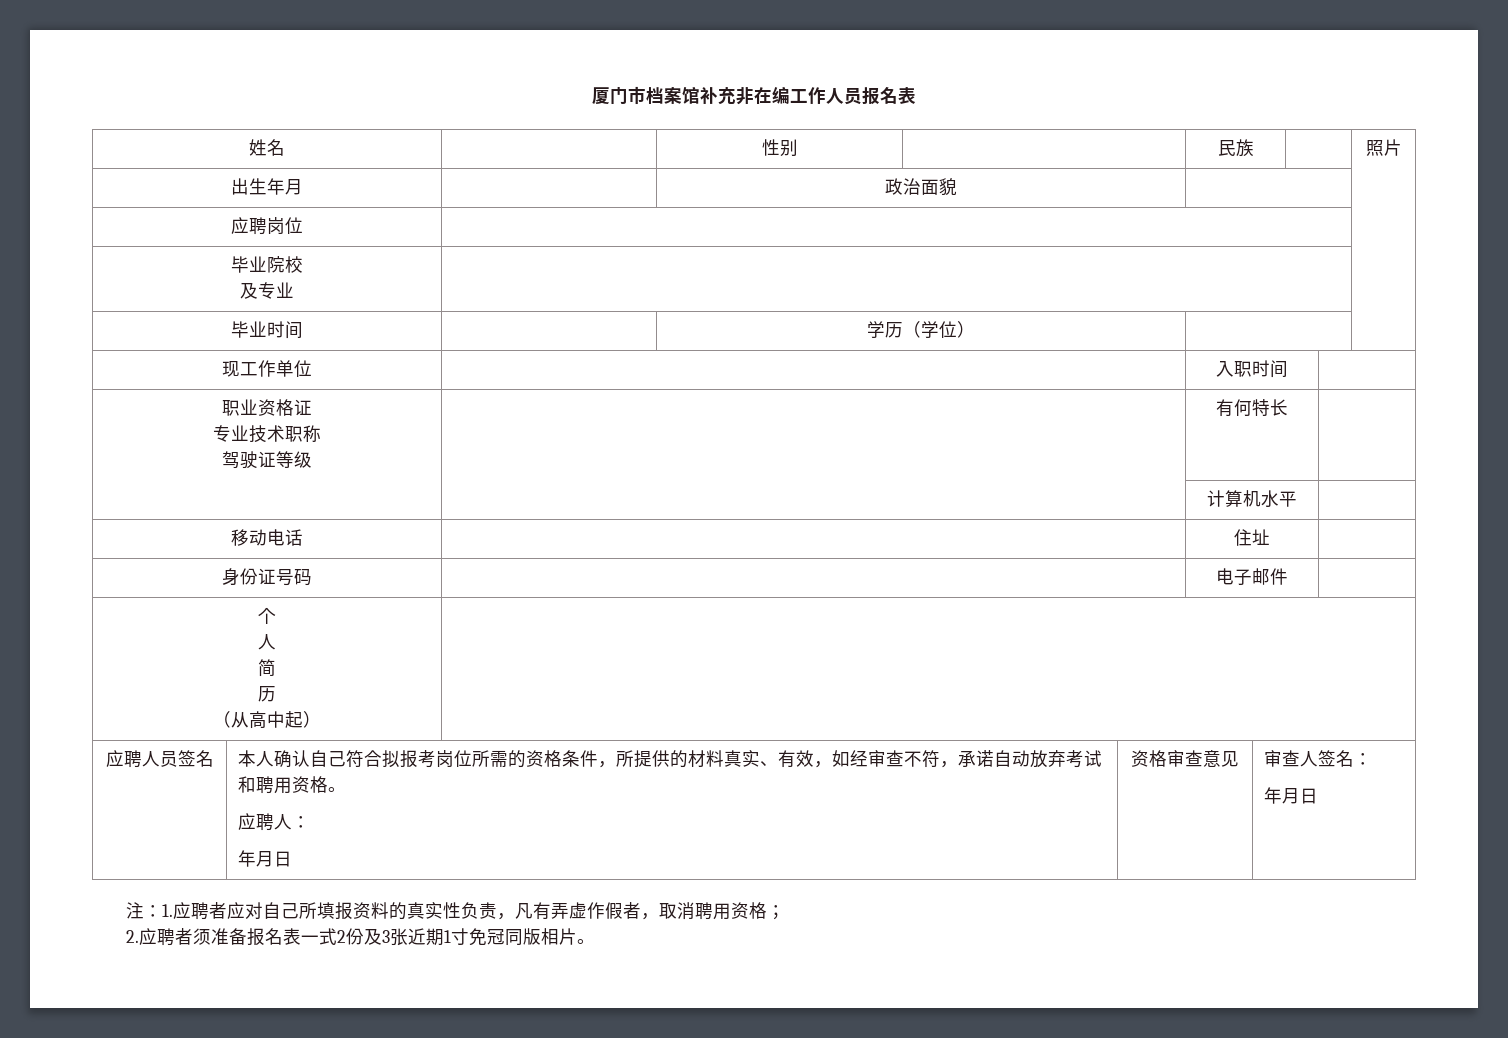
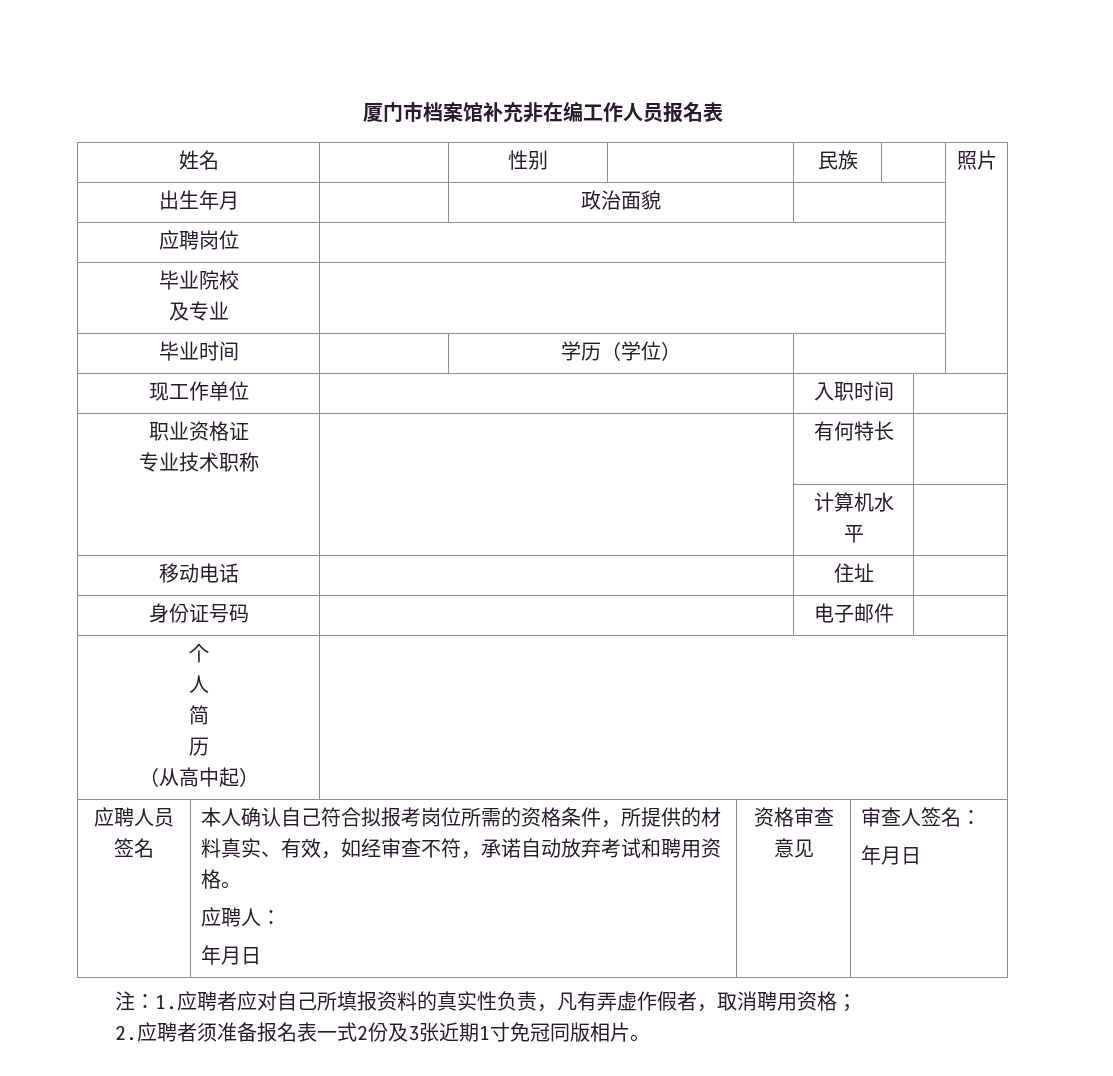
  职业资格证
- 专业技术职称
- 驾驶证等级 | | 有何特长 |
+ 专业技术职称 | | 有何特长 |

